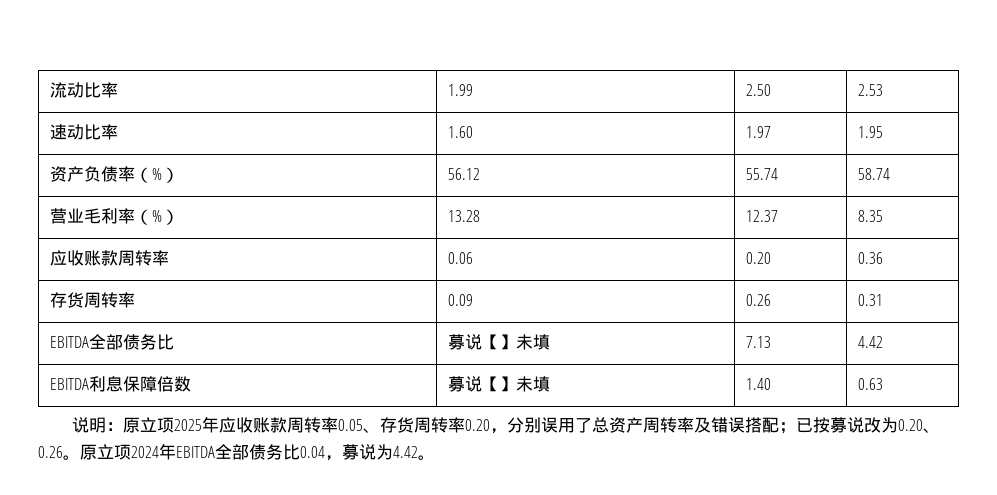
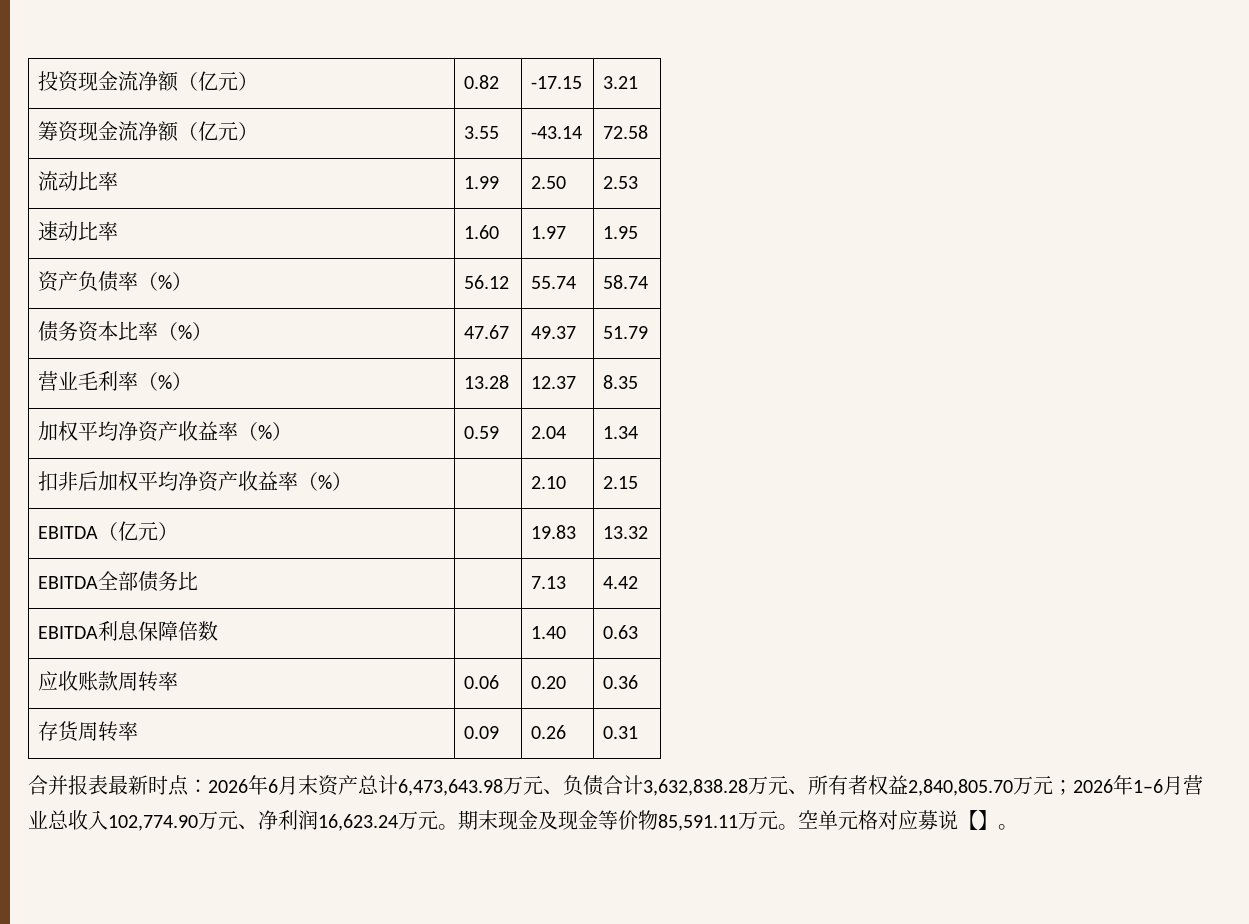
+ 投资现金流净额（亿元） | 0.82 | -17.15 | 3.21
+ 筹资现金流净额（亿元） | 3.55 | -43.14 | 72.58
+ 债务资本比率（%） | 47.67 | 49.37 | 51.79
+ 加权平均净资产收益率（%） | 0.59 | 2.04 | 1.34
+ 扣非后加权平均净资产收益率（%） | | 2.10 | 2.15
+ EBITDA（亿元） | | 19.83 | 13.32
+ EBITDA全部债务比 | | 7.13 | 4.42
+ EBITDA利息保障倍数 | | 1.40 | 0.63
- EBITDA全部债务比 | 募说【】未填 | 7.13 | 4.42
- EBITDA利息保障倍数 | 募说【】未填 | 1.40 | 0.63
- 说明：原立项2025年应收账款周转率0.05、存货周转率0.20，分别误用了总资产周转率及错误搭配；已按募说改为0.20、0.26。原立项2024年EBITDA全部债务比0.04，募说为4.42。
+ 合并报表最新时点：2026年6月末资产总计6,473,643.98万元、负债合计3,632,838.28万元、所有者权益2,840,805.70万元；2026年1–6月营业总收入102,774.90万元、净利润16,623.24万元。期末现金及现金等价物85,591.11万元。空单元格对应募说【】。

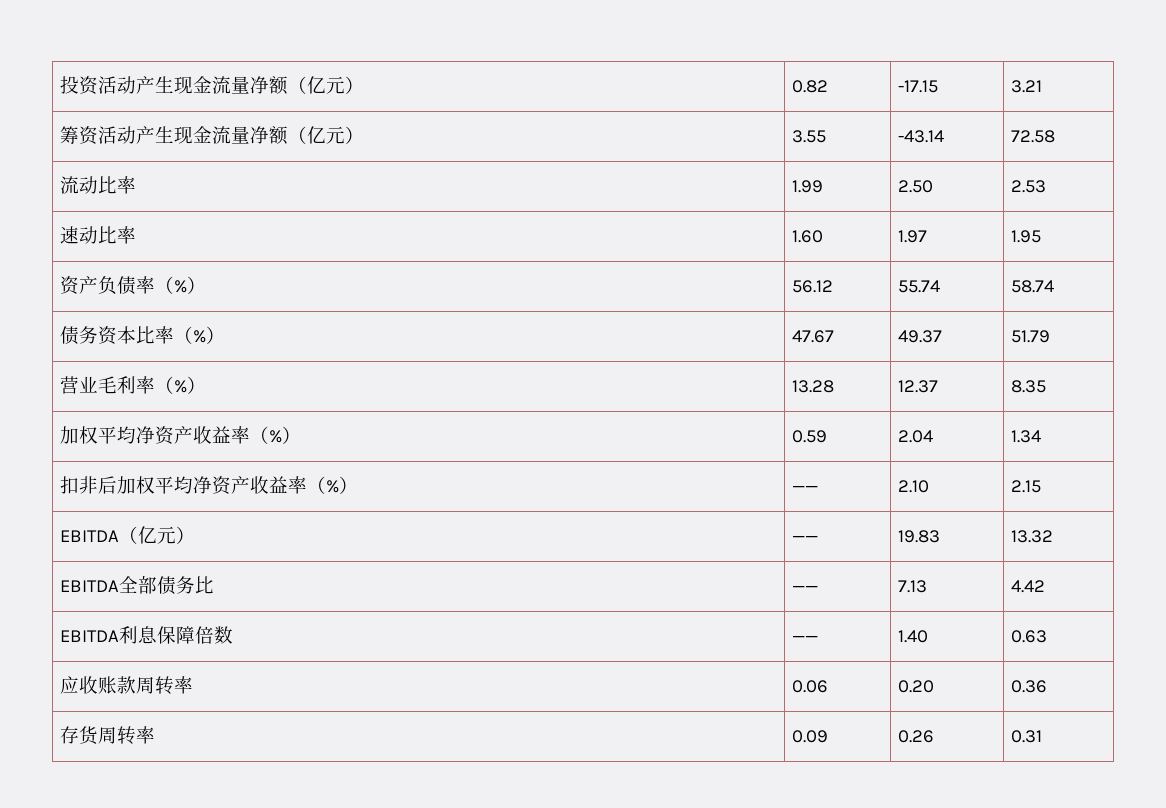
- 投资现金流净额（亿元） | 0.82 | -17.15 | 3.21
+ 投资活动产生现金流量净额（亿元） | 0.82 | -17.15 | 3.21
- 筹资现金流净额（亿元） | 3.55 | -43.14 | 72.58
+ 筹资活动产生现金流量净额（亿元） | 3.55 | -43.14 | 72.58
- 扣非后加权平均净资产收益率（%） | | 2.10 | 2.15
+ 扣非后加权平均净资产收益率（%） | —— | 2.10 | 2.15
- EBITDA（亿元） | | 19.83 | 13.32
+ EBITDA（亿元） | —— | 19.83 | 13.32
- EBITDA全部债务比 | | 7.13 | 4.42
+ EBITDA全部债务比 | —— | 7.13 | 4.42
- EBITDA利息保障倍数 | | 1.40 | 0.63
+ EBITDA利息保障倍数 | —— | 1.40 | 0.63
- 合并报表最新时点：2026年6月末资产总计6,473,643.98万元、负债合计3,632,838.28万元、所有者权益2,840,805.70万元；2026年1–6月营业总收入102,774.90万元、净利润16,623.24万元。期末现金及现金等价物85,591.11万元。空单元格对应募说【】。

